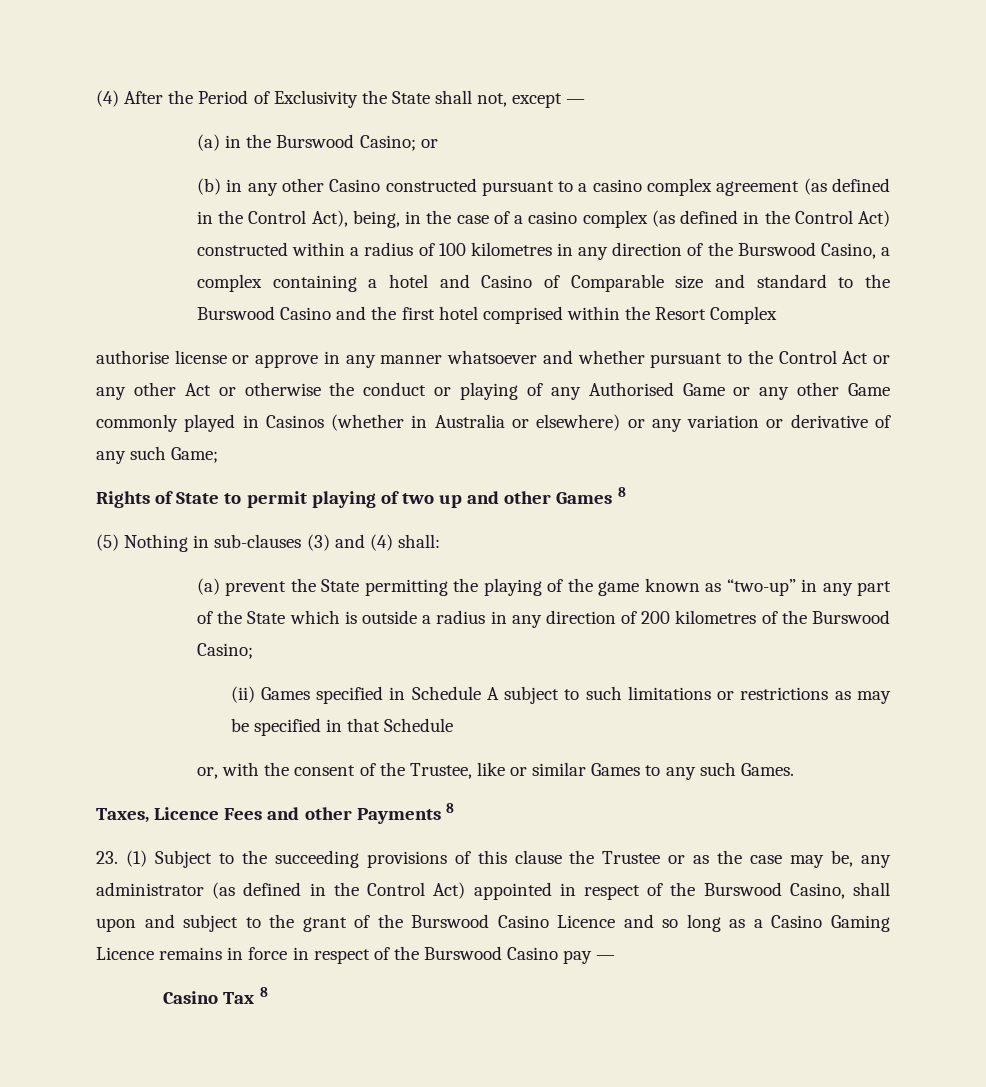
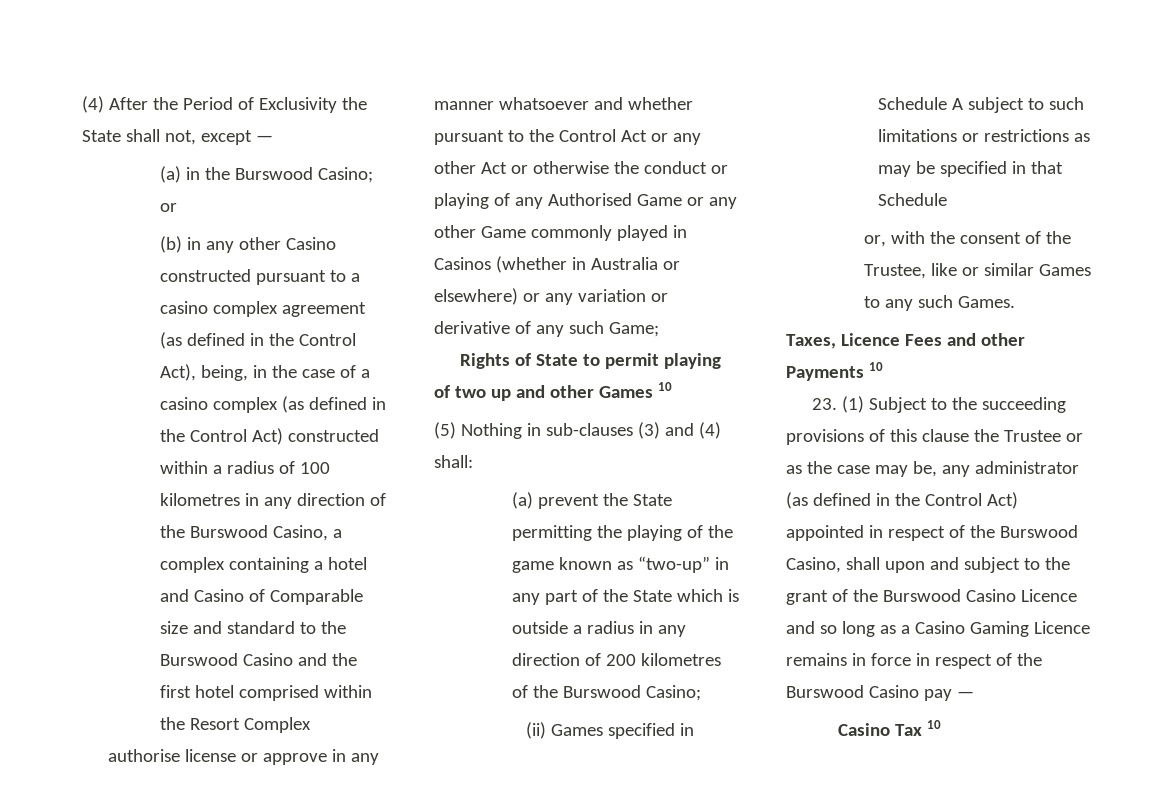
- Rights of State to permit playing of two up and other Games 8
+ Rights of State to permit playing of two up and other Games 10
- Taxes, Licence Fees and other Payments 8
+ Taxes, Licence Fees and other Payments 10
- Casino Tax 8
+ Casino Tax 10

